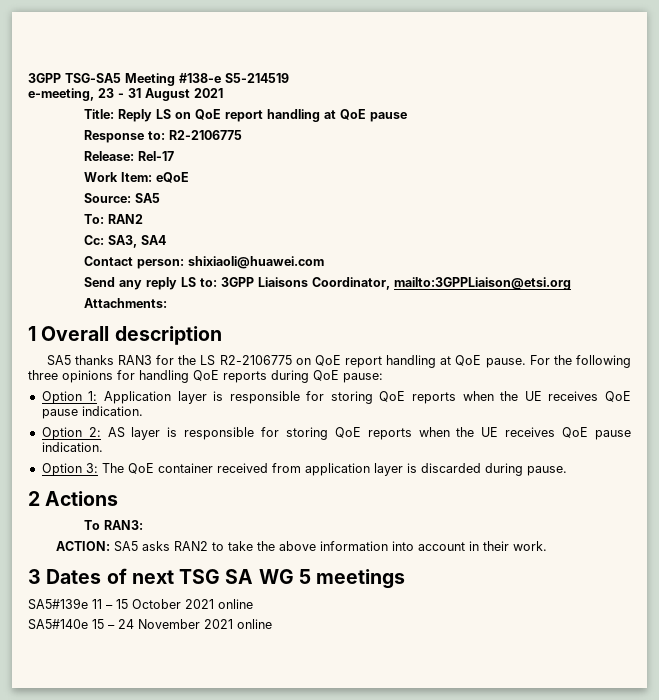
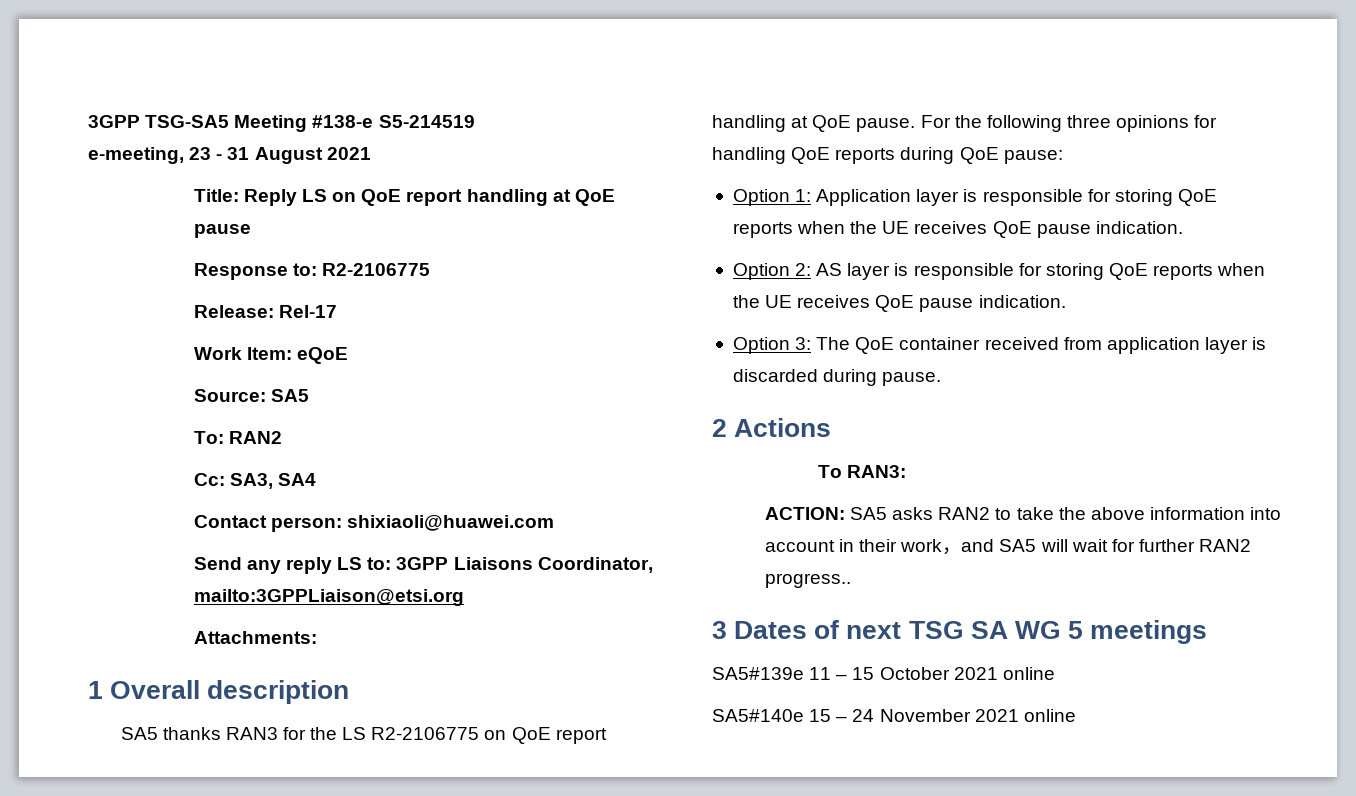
- ACTION: SA5 asks RAN2 to take the above information into account in their work.
+ ACTION: SA5 asks RAN2 to take the above information into account in their work，and SA5 will wait for further RAN2 progress..

